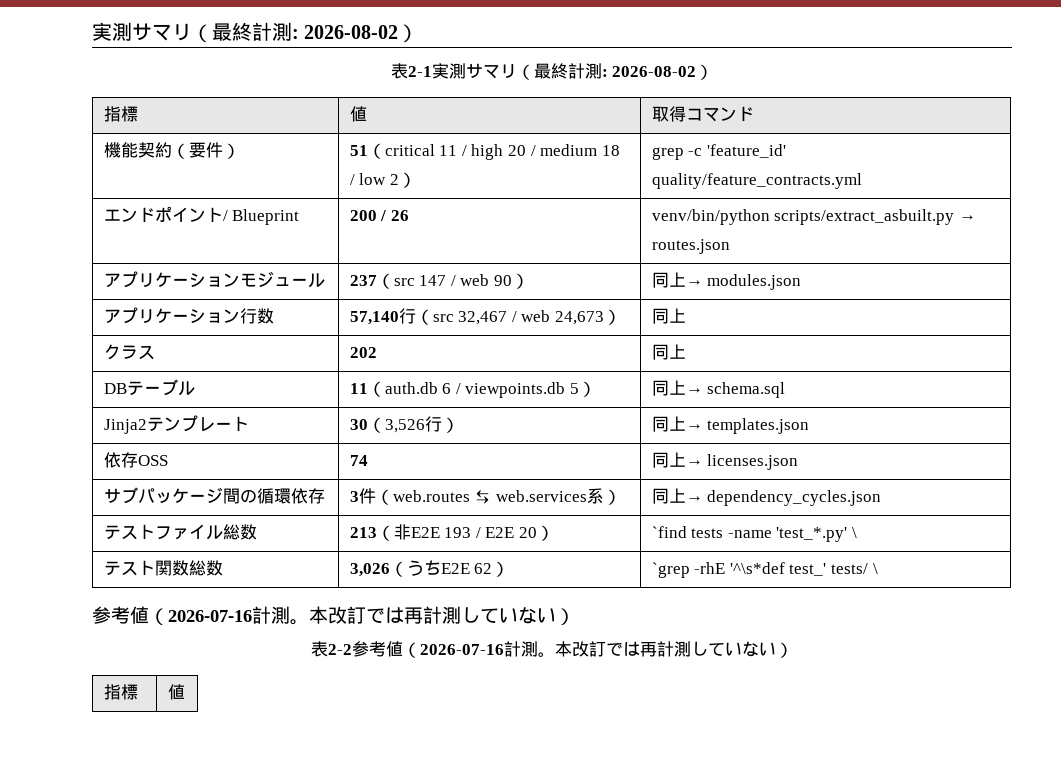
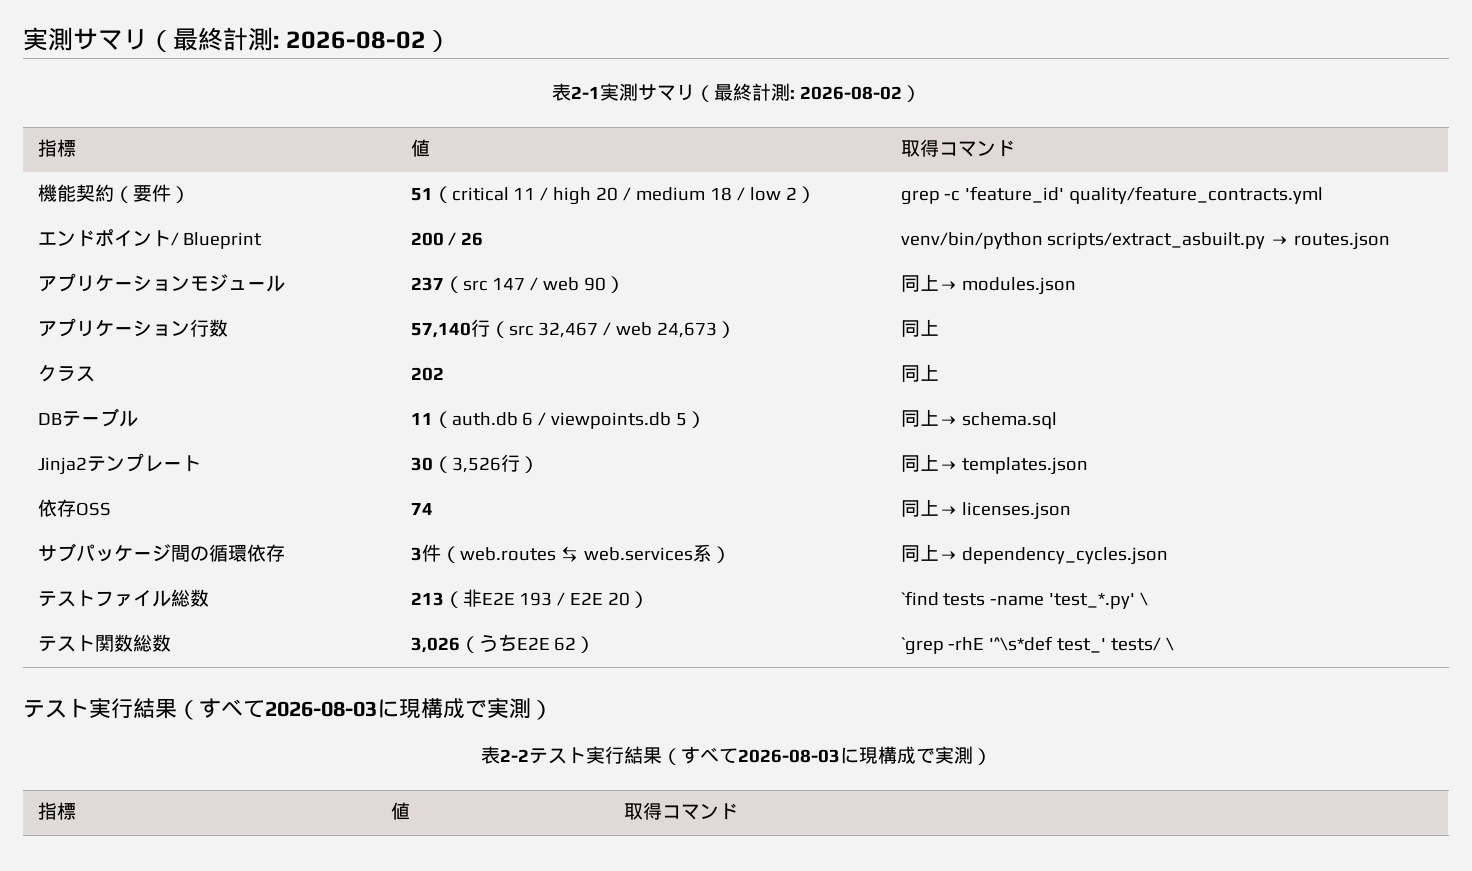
  テスト関数総数 | 3,026（うちE2E 62） | `grep -rhE '^\s*def test_' tests/ \
- 参考値（2026-07-16計測。本改訂では再計測していない）
- 表2-2参考値（2026-07-16計測。本改訂では再計測していない）
- 指標 | 値
+ テスト実行結果（すべて2026-08-03に現構成で実測）
+ 表2-2テスト実行結果（すべて2026-08-03に現構成で実測）
+ 指標 | 値 | 取得コマンド

